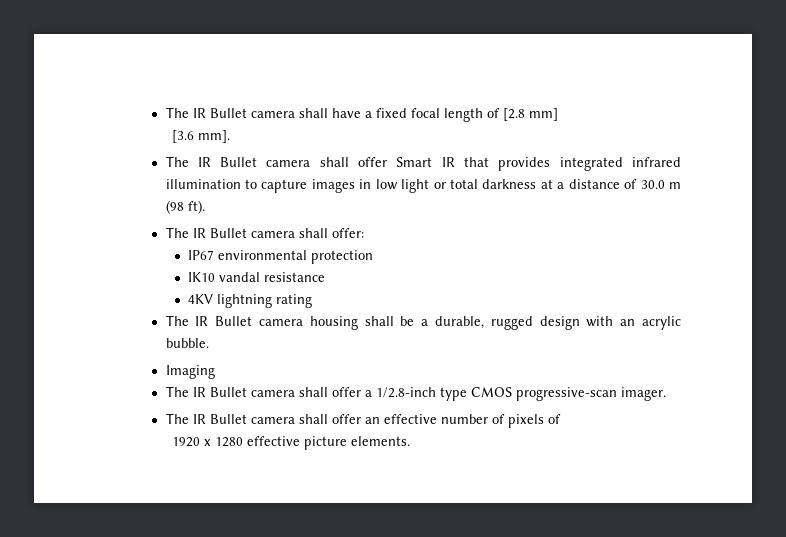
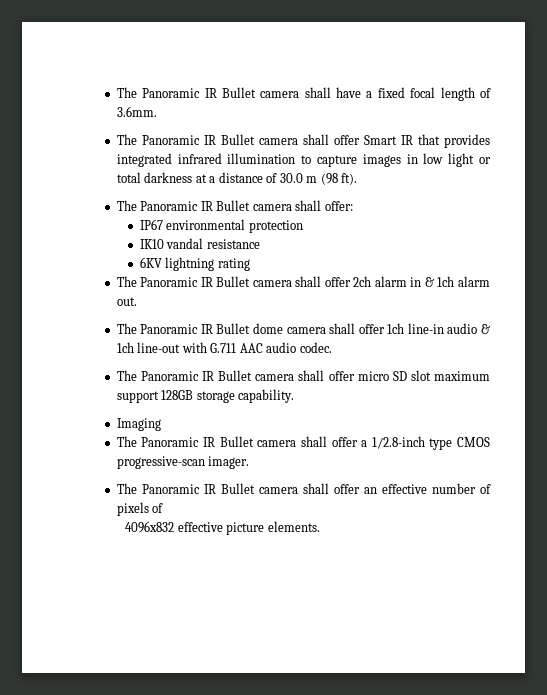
- The IR Bullet camera shall have a fixed focal length of [2.8 mm]
- [3.6 mm].
- The IR Bullet camera shall offer Smart IR that provides integrated infrared illumination to capture images in low light or total darkness at a distance of 30.0 m (98 ft).
+ The Panoramic IR Bullet camera shall have a fixed focal length of 3.6mm.
+ The Panoramic IR Bullet camera shall offer Smart IR that provides integrated infrared illumination to capture images in low light or total darkness at a distance of 30.0 m (98 ft).
- The IR Bullet camera shall offer:
+ The Panoramic IR Bullet camera shall offer:
- 4KV lightning rating
+ 6KV lightning rating
- The IR Bullet camera housing shall be a durable, rugged design with an acrylic bubble.
+ The Panoramic IR Bullet camera shall offer 2ch alarm in & 1ch alarm out.
+ The Panoramic IR Bullet dome camera shall offer 1ch line-in audio & 1ch line-out with G.711 AAC audio codec.
+ The Panoramic IR Bullet camera shall offer micro SD slot maximum support 128GB storage capability.
- The IR Bullet camera shall offer a 1/2.8-inch type CMOS progressive-scan imager.
+ The Panoramic IR Bullet camera shall offer a 1/2.8-inch type CMOS progressive-scan imager.
- The IR Bullet camera shall offer an effective number of pixels of
+ The Panoramic IR Bullet camera shall offer an effective number of pixels of
- 1920 x 1280 effective picture elements.
+ 4096x832 effective picture elements.

